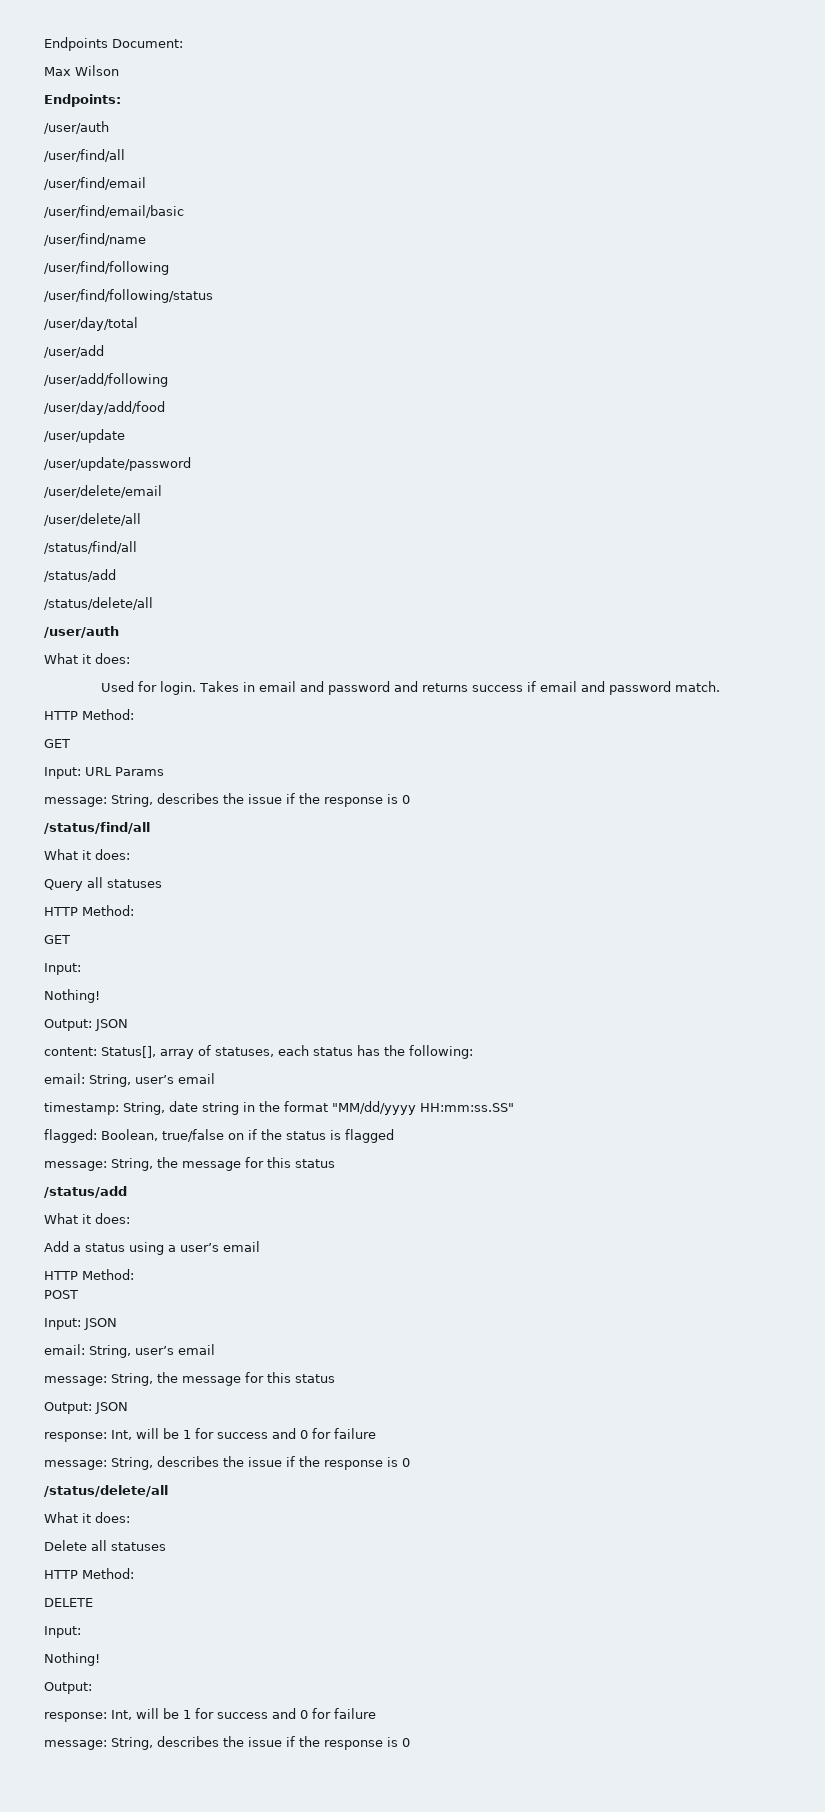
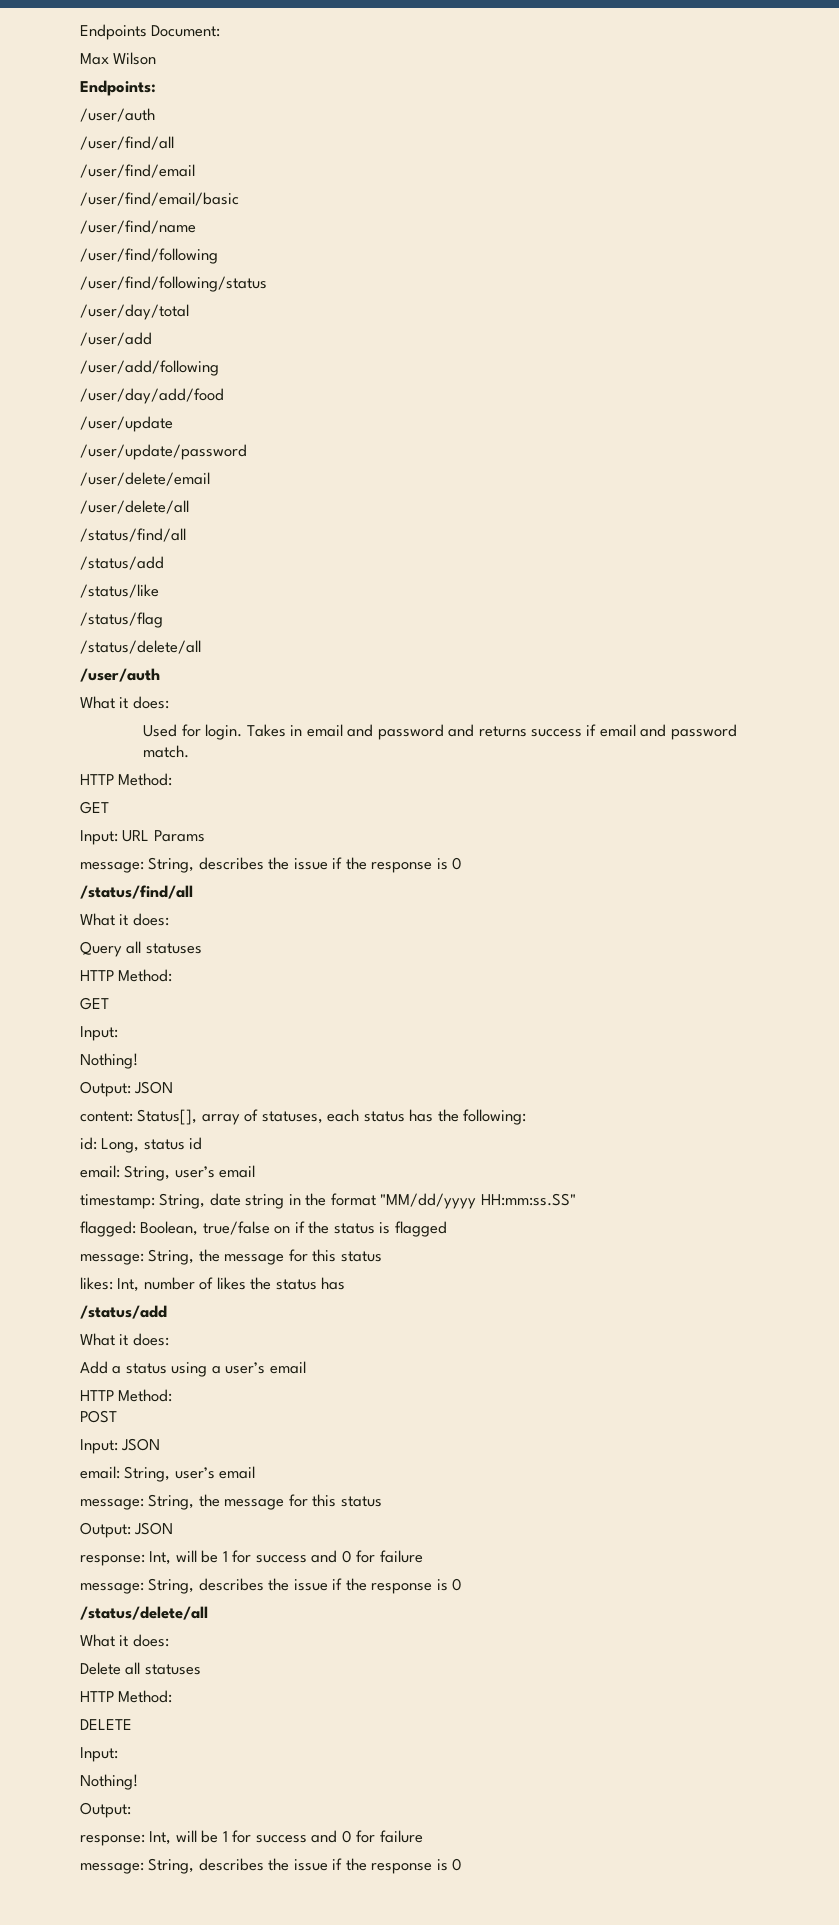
+ /status/like
+ /status/flag
+ id: Long, status id
+ likes: Int, number of likes the status has

